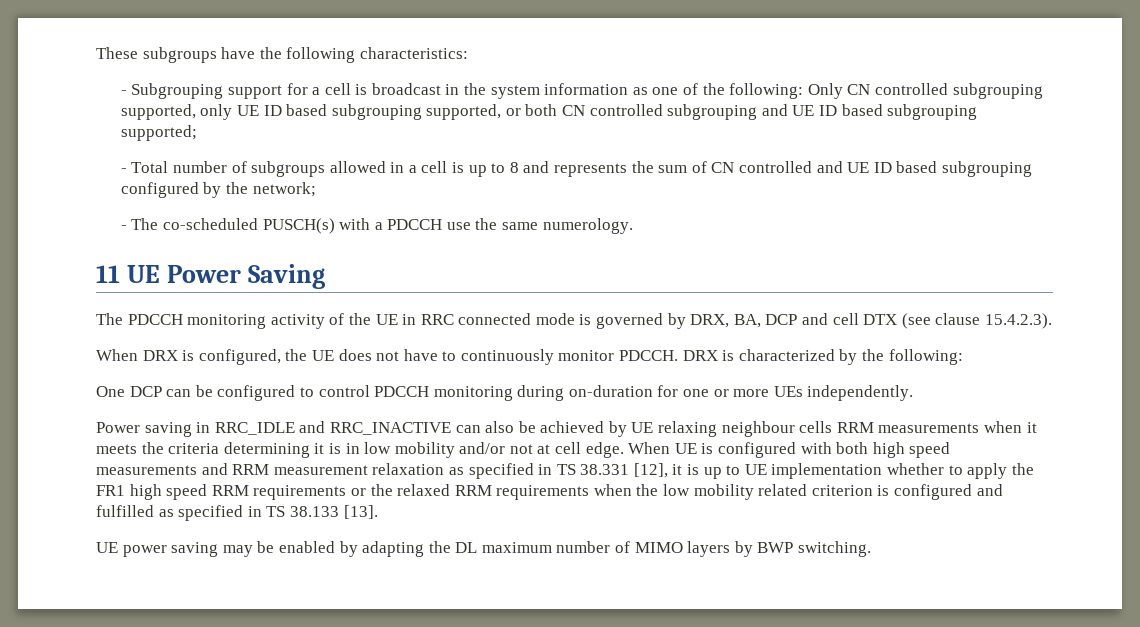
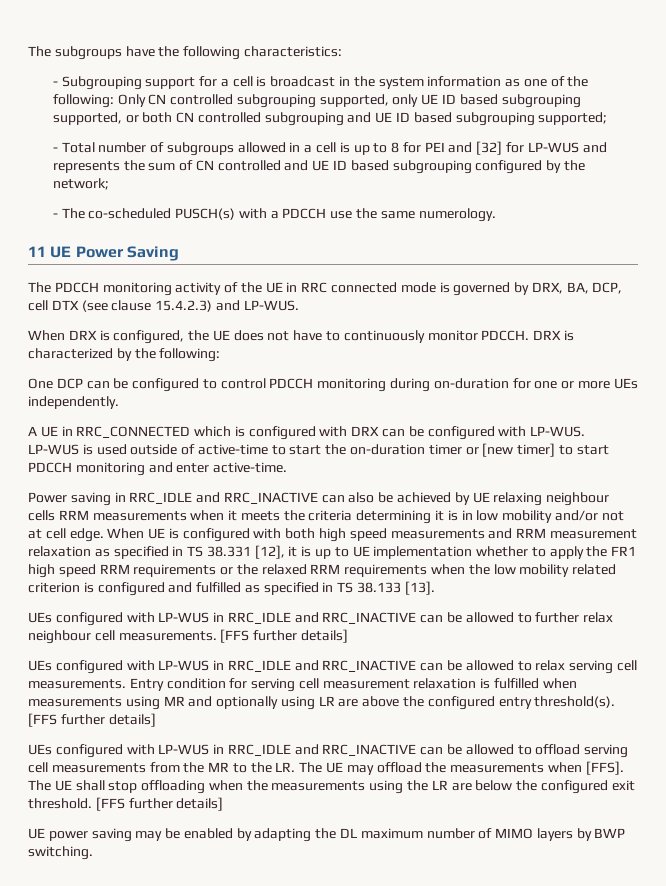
- These subgroups have the following characteristics:
+ The subgroups have the following characteristics:
- - Total number of subgroups allowed in a cell is up to 8 and represents the sum of CN controlled and UE ID based subgrouping configured by the network;
+ - Total number of subgroups allowed in a cell is up to 8 for PEI and [32] for LP-WUS and represents the sum of CN controlled and UE ID based subgrouping configured by the network;
- The PDCCH monitoring activity of the UE in RRC connected mode is governed by DRX, BA, DCP and cell DTX (see clause 15.4.2.3).
+ The PDCCH monitoring activity of the UE in RRC connected mode is governed by DRX, BA, DCP, cell DTX (see clause 15.4.2.3) and LP-WUS.
+ A UE in RRC_CONNECTED which is configured with DRX can be configured with LP-WUS. LP-WUS is used outside of active-time to start the on-duration timer or [new timer] to start PDCCH monitoring and enter active-time.
+ UEs configured with LP-WUS in RRC_IDLE and RRC_INACTIVE can be allowed to further relax neighbour cell measurements. [FFS further details]
+ UEs configured with LP-WUS in RRC_IDLE and RRC_INACTIVE can be allowed to relax serving cell measurements. Entry condition for serving cell measurement relaxation is fulfilled when measurements using MR and optionally using LR are above the configured entry threshold(s). [FFS further details]
+ UEs configured with LP-WUS in RRC_IDLE and RRC_INACTIVE can be allowed to offload serving cell measurements from the MR to the LR. The UE may offload the measurements when [FFS]. The UE shall stop offloading when the measurements using the LR are below the configured exit threshold. [FFS further details]

